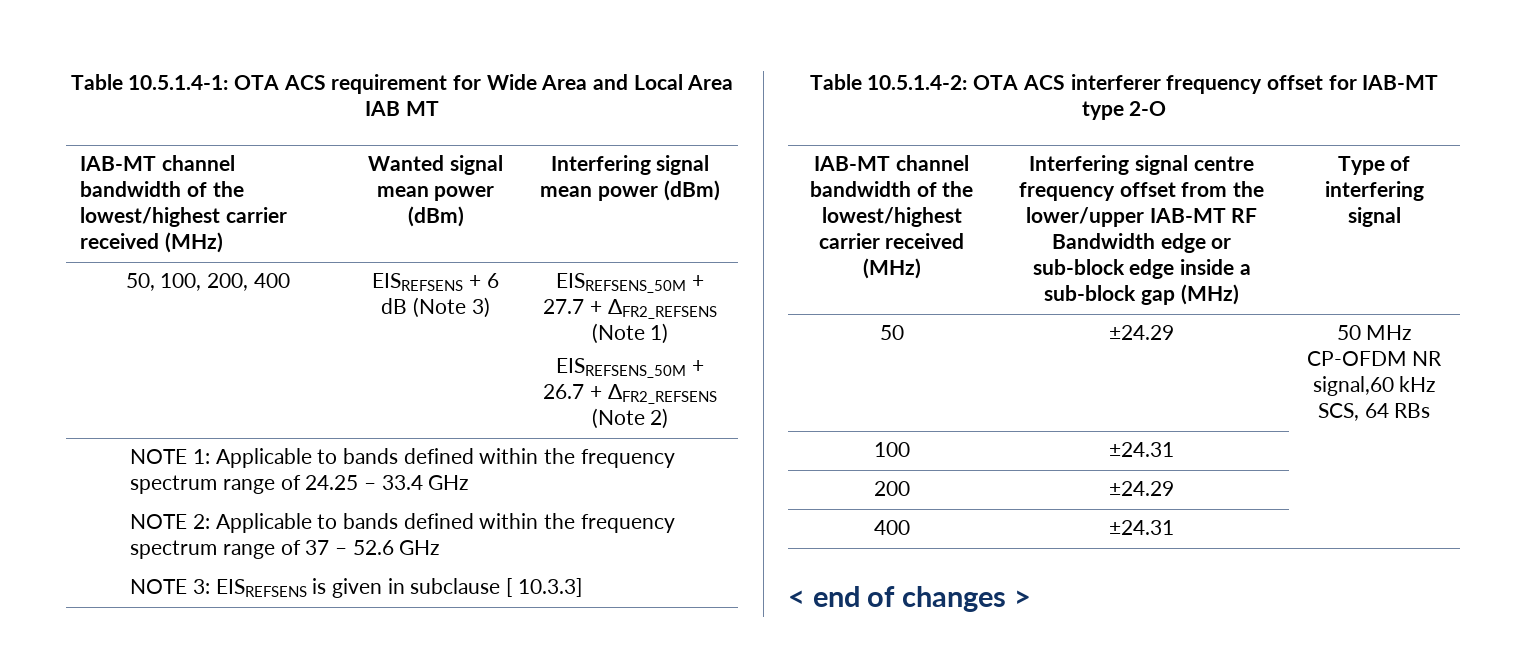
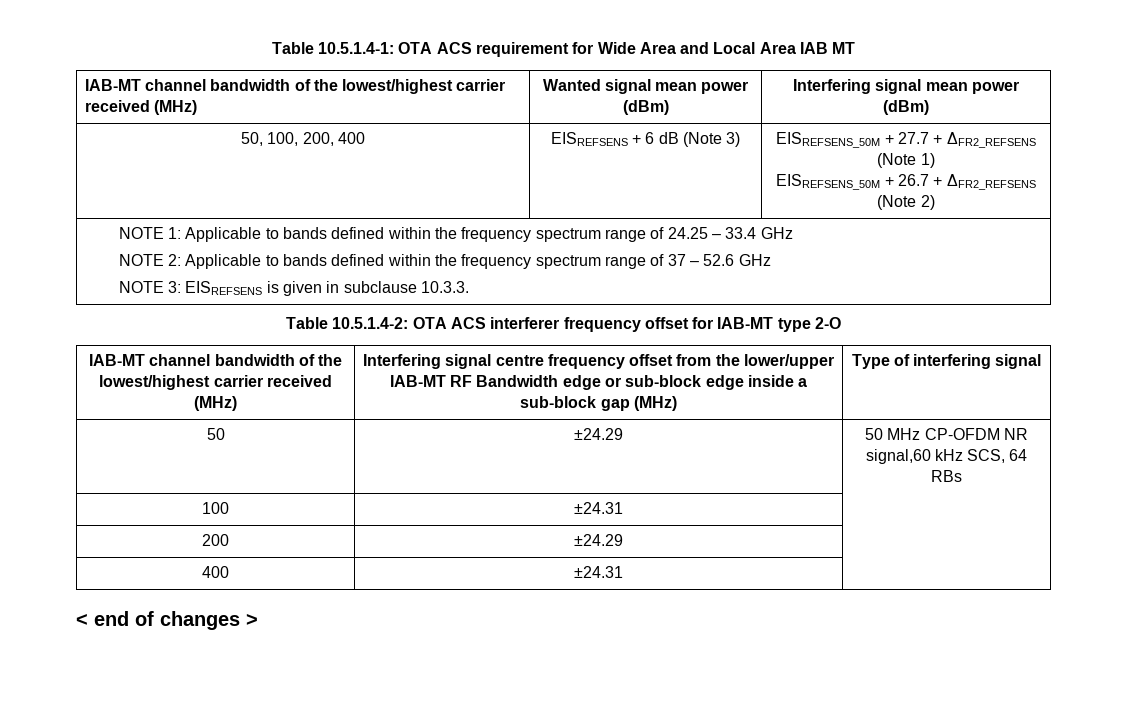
- NOTE 3: EISREFSENS is given in subclause [ 10.3.3]
+ NOTE 3: EISREFSENS is given in subclause 10.3.3.

